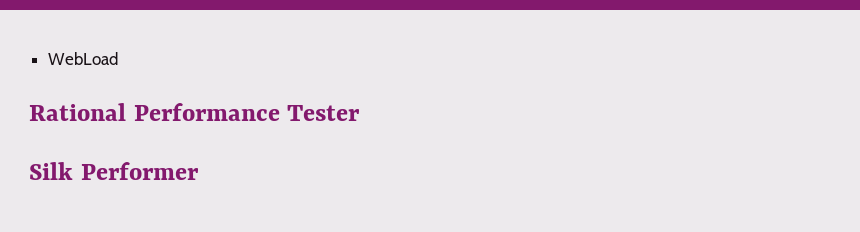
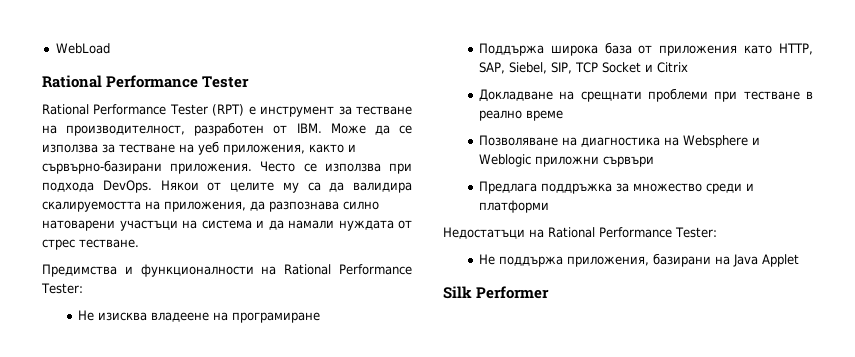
+ Rational Performance Tester (RPT) е инструмент за тестване на производителност, разработен от IBM. Може да се използва за тестване на уеб приложения, както и сървърно-базирани приложения. Често се използва при подхода DevOps. Някои от целите му са да валидира скалируемостта на приложения, да разпознава силно натоварени участъци на система и да намали нуждата от стрес тестване.
+ Предимства и функционалности на Rational Performance Tester:
+ Не изисква владеене на програмиране
+ Поддържа широка база от приложения като HTTP, SAP, Siebel, SIP, TCP Socket и Citrix
+ Докладване на срещнати проблеми при тестване в реално време
+ Позволяване на диагностика на Websphere и Weblogic приложни сървъри
+ Предлага поддръжка за множество среди и платформи
+ Недостатъци на Rational Performance Tester:
+ Не поддържа приложения, базирани на Java Applet

